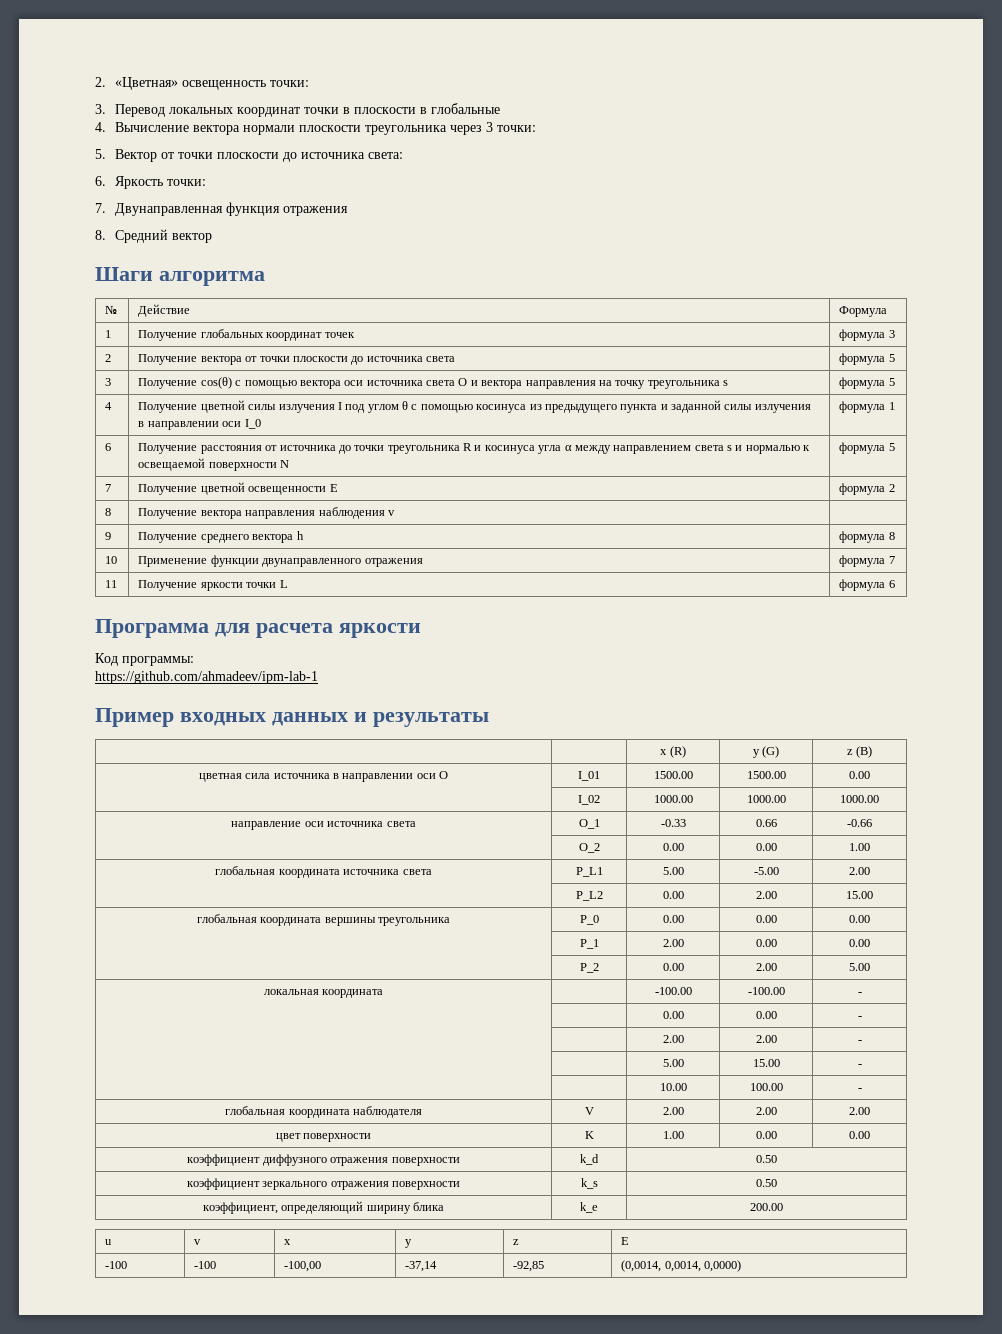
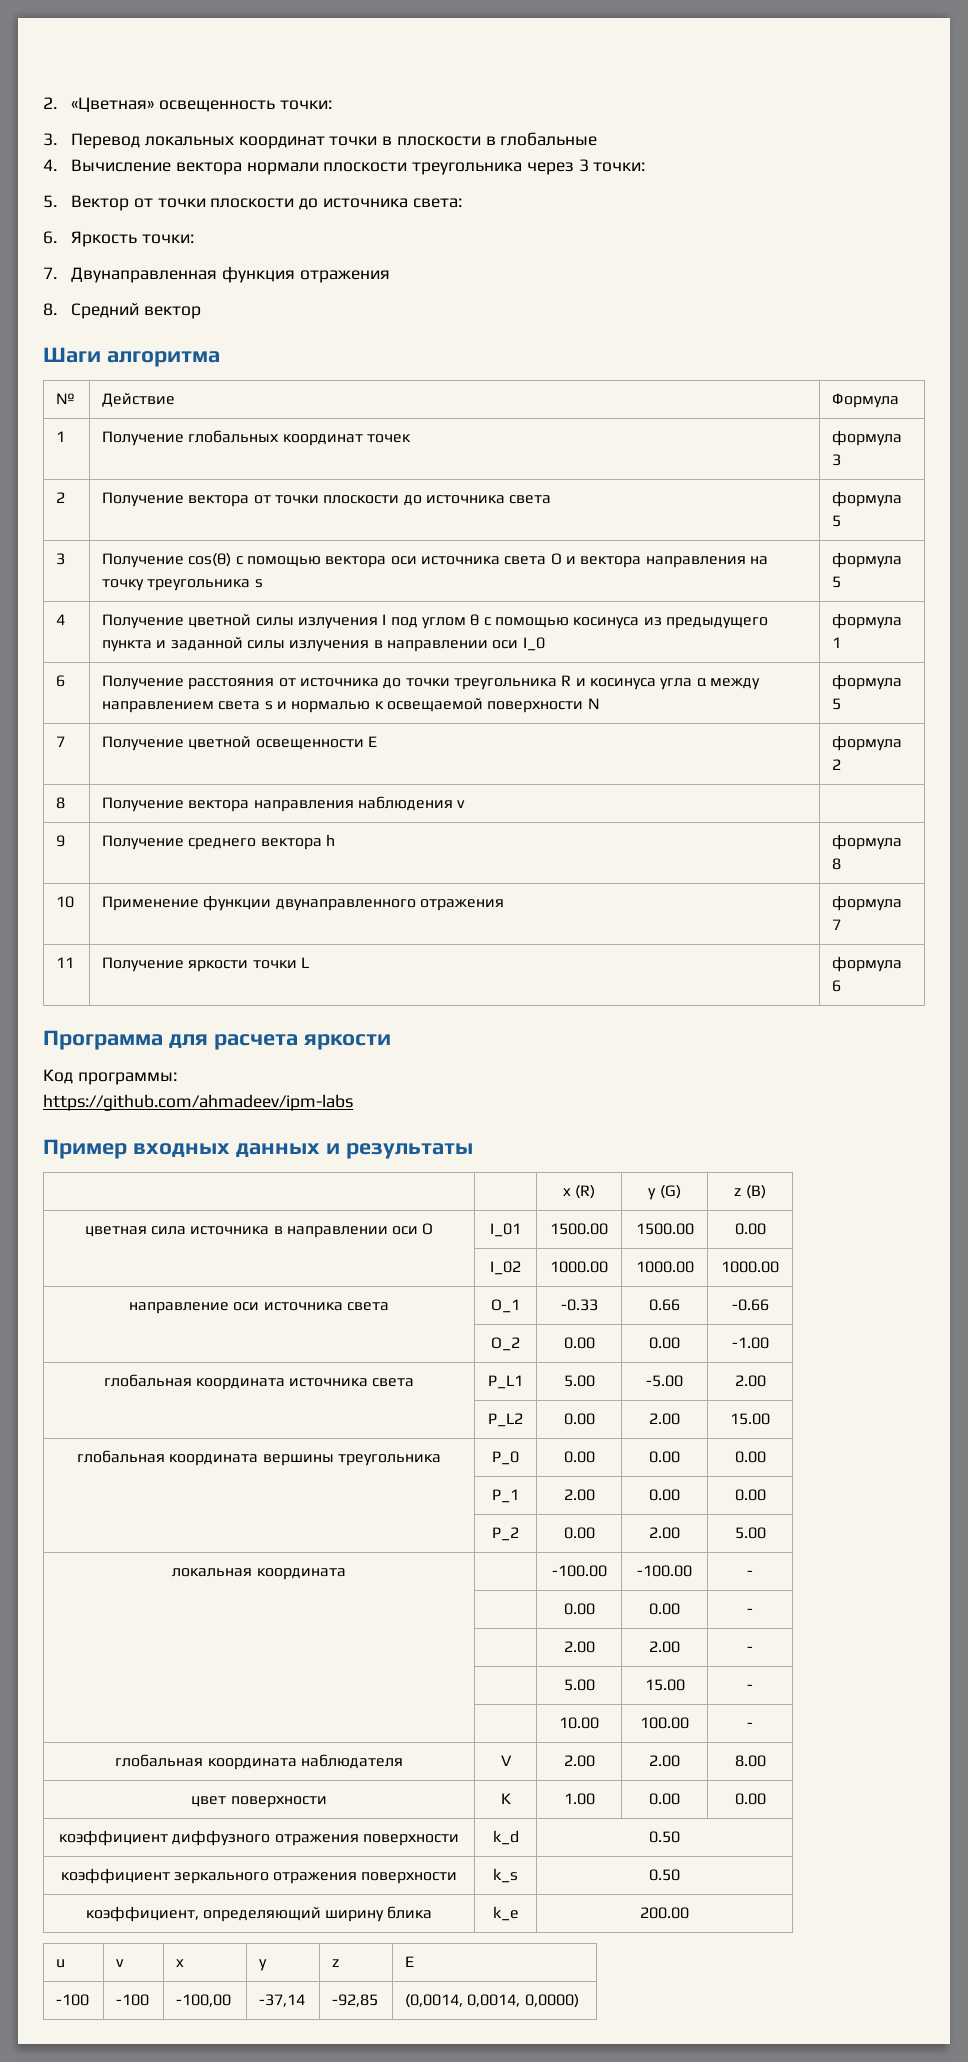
- https://github.com/ahmadeev/ipm-lab-1
+ https://github.com/ahmadeev/ipm-labs
- | O_2 | 0.00 | 0.00 | 1.00
+ | O_2 | 0.00 | 0.00 | -1.00
- глобальная координата наблюдателя | V | 2.00 | 2.00 | 2.00
+ глобальная координата наблюдателя | V | 2.00 | 2.00 | 8.00

